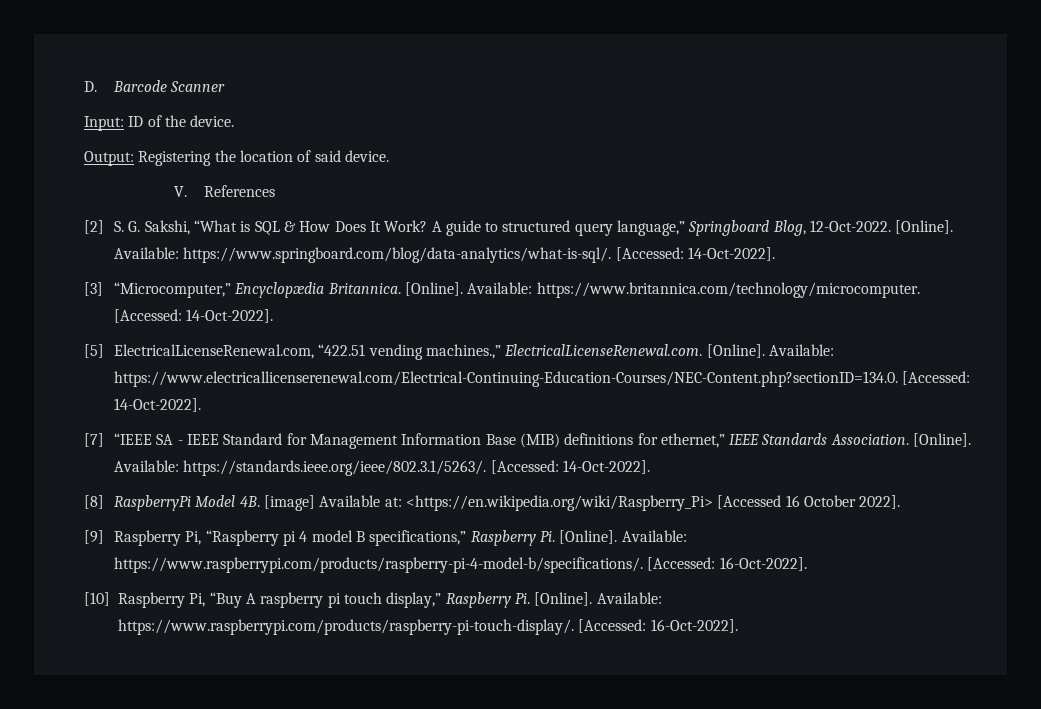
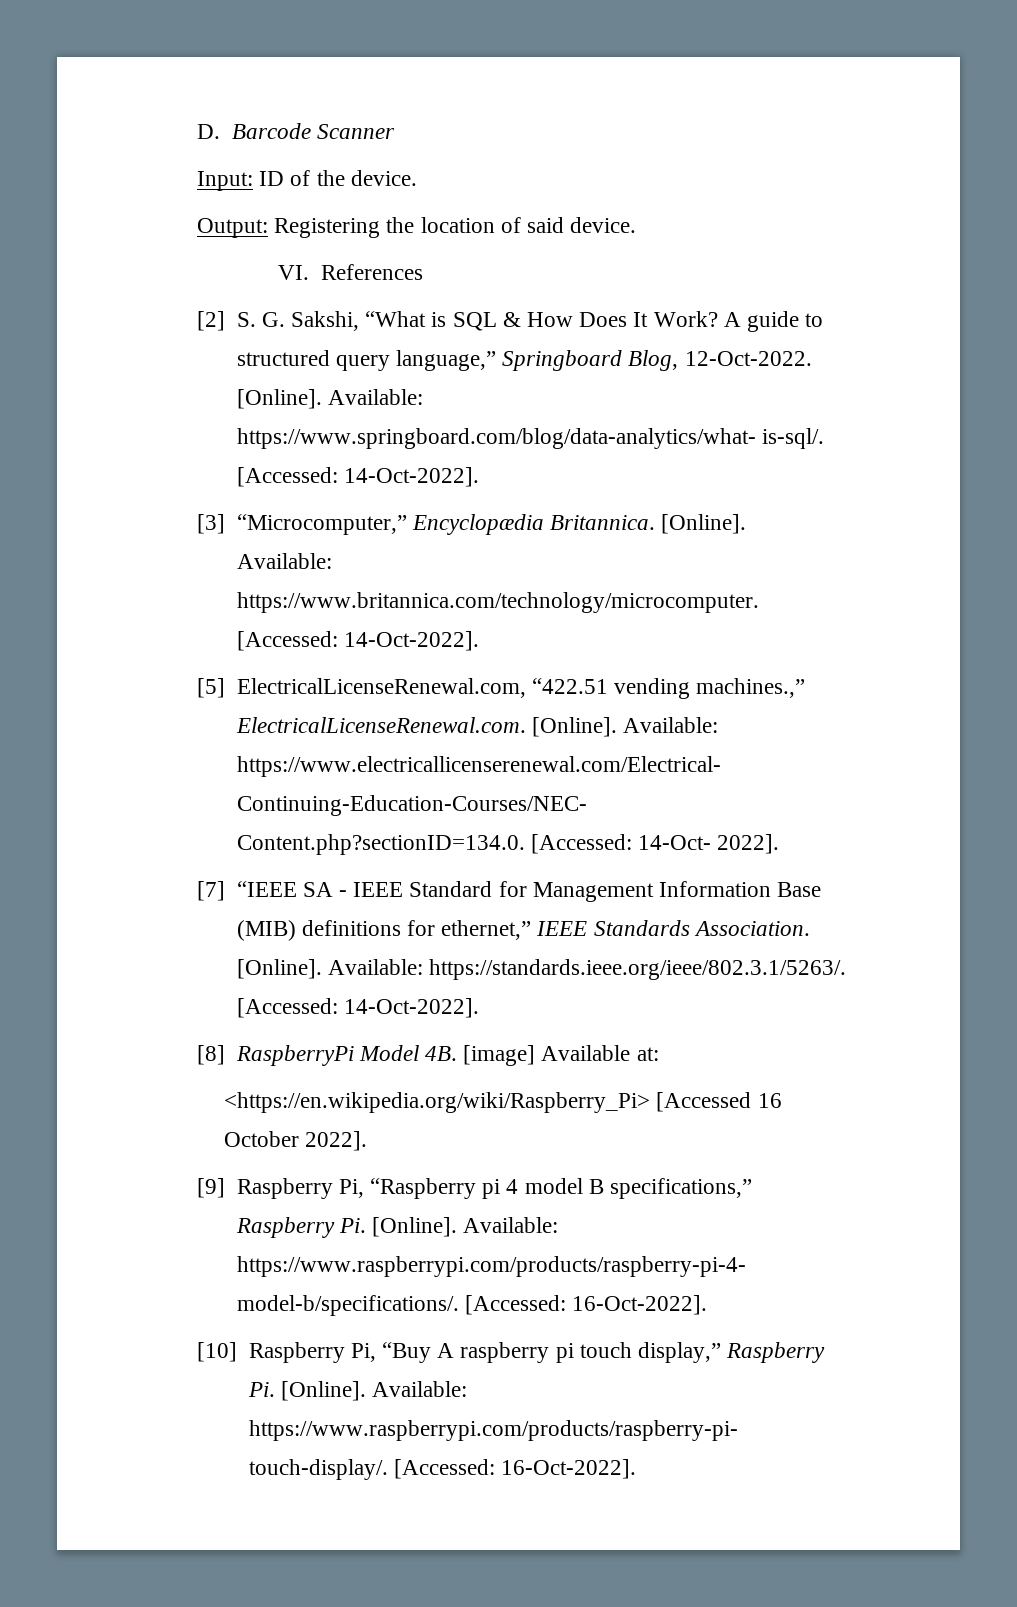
- V. References
+ VI. References
- Available: https://www.springboard.com/blog/data-analytics/what-is-sql/. [Accessed: 14-Oct-2022].
+ Available: https://www.springboard.com/blog/data-analytics/what- is-sql/. [Accessed: 14-Oct-2022].
- Available: https://www.electricallicenserenewal.com/Electrical-Continuing-Education-Courses/NEC-Content.php?sectionID=134.0. [Accessed: 14-Oct-2022].
+ Available: https://www.electricallicenserenewal.com/Electrical- Continuing-Education-Courses/NEC- Content.php?sectionID=134.0. [Accessed: 14-Oct- 2022].
- [image] Available at: <https://en.wikipedia.org/wiki/Raspberry_Pi> [Accessed 16 October 2022].
+ [image] Available at:
+ <https://en.wikipedia.org/wiki/Raspberry_Pi> [Accessed 16 October 2022].
- Available: https://www.raspberrypi.com/products/raspberry-pi-4-model-b/specifications/. [Accessed: 16-Oct-2022].
+ Available: https://www.raspberrypi.com/products/raspberry-pi-4- model-b/specifications/. [Accessed: 16-Oct-2022].
- Available: https://www.raspberrypi.com/products/raspberry-pi-touch-display/. [Accessed: 16-Oct-2022].
+ Available: https://www.raspberrypi.com/products/raspberry-pi- touch-display/. [Accessed: 16-Oct-2022].

